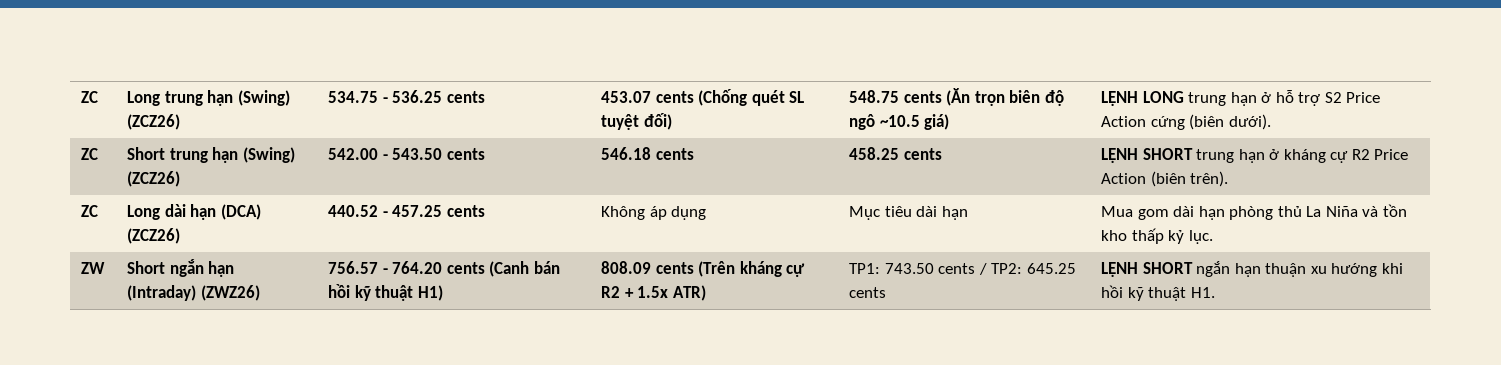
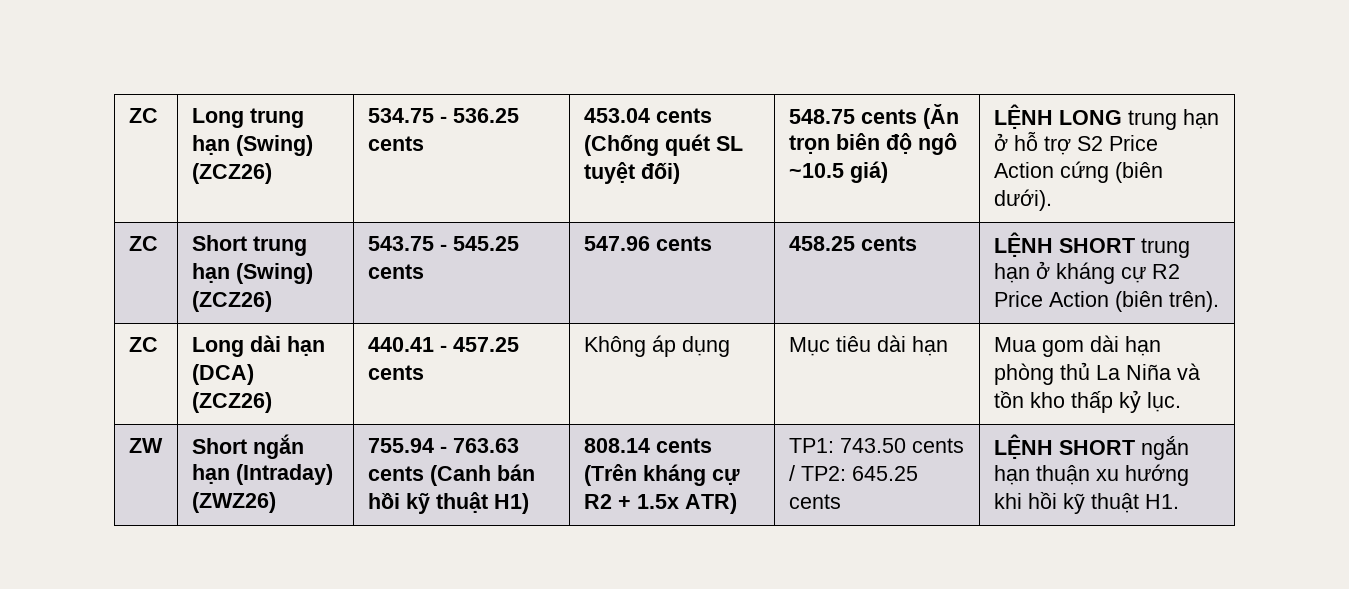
- ZC | Long trung hạn (Swing) (ZCZ26) | 534.75 - 536.25 cents | 453.07 cents (Chống quét SL tuyệt đối) | 548.75 cents (Ăn trọn biên độ ngô ~10.5 giá) | LỆNH LONG trung hạn ở hỗ trợ S2 Price Action cứng (biên dưới).
+ ZC | Long trung hạn (Swing) (ZCZ26) | 534.75 - 536.25 cents | 453.04 cents (Chống quét SL tuyệt đối) | 548.75 cents (Ăn trọn biên độ ngô ~10.5 giá) | LỆNH LONG trung hạn ở hỗ trợ S2 Price Action cứng (biên dưới).
- ZC | Short trung hạn (Swing) (ZCZ26) | 542.00 - 543.50 cents | 546.18 cents | 458.25 cents | LỆNH SHORT trung hạn ở kháng cự R2 Price Action (biên trên).
+ ZC | Short trung hạn (Swing) (ZCZ26) | 543.75 - 545.25 cents | 547.96 cents | 458.25 cents | LỆNH SHORT trung hạn ở kháng cự R2 Price Action (biên trên).
- ZC | Long dài hạn (DCA) (ZCZ26) | 440.52 - 457.25 cents | Không áp dụng | Mục tiêu dài hạn | Mua gom dài hạn phòng thủ La Niña và tồn kho thấp kỷ lục.
+ ZC | Long dài hạn (DCA) (ZCZ26) | 440.41 - 457.25 cents | Không áp dụng | Mục tiêu dài hạn | Mua gom dài hạn phòng thủ La Niña và tồn kho thấp kỷ lục.
- 756.57 - 764.20 cents (Canh bán hồi kỹ thuật H1)
+ 755.94 - 763.63 cents (Canh bán hồi kỹ thuật H1)
- 808.09 cents (Trên kháng cự R2 + 1.5x ATR)
+ 808.14 cents (Trên kháng cự R2 + 1.5x ATR)

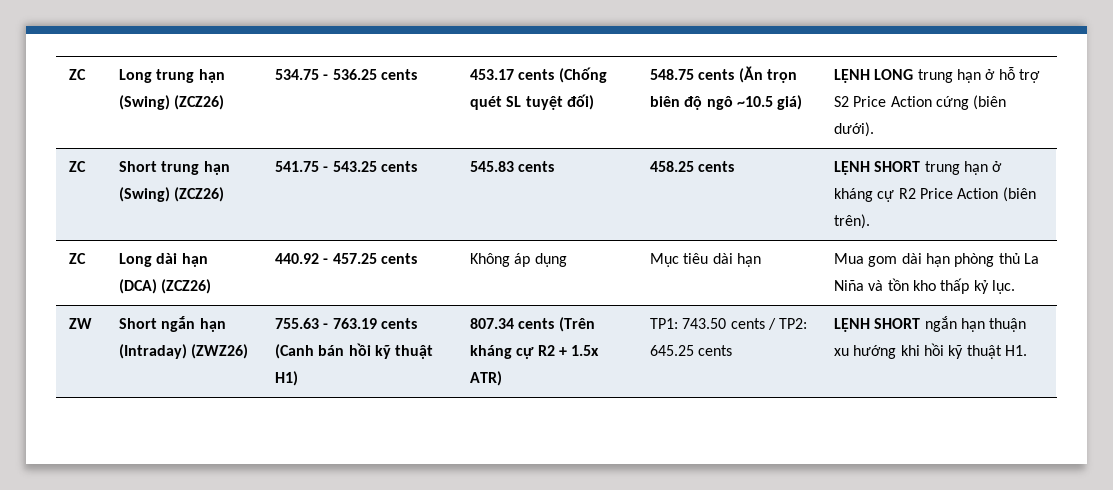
- ZC | Long trung hạn (Swing) (ZCZ26) | 534.75 - 536.25 cents | 453.04 cents (Chống quét SL tuyệt đối) | 548.75 cents (Ăn trọn biên độ ngô ~10.5 giá) | LỆNH LONG trung hạn ở hỗ trợ S2 Price Action cứng (biên dưới).
+ ZC | Long trung hạn (Swing) (ZCZ26) | 534.75 - 536.25 cents | 453.17 cents (Chống quét SL tuyệt đối) | 548.75 cents (Ăn trọn biên độ ngô ~10.5 giá) | LỆNH LONG trung hạn ở hỗ trợ S2 Price Action cứng (biên dưới).
- ZC | Short trung hạn (Swing) (ZCZ26) | 543.75 - 545.25 cents | 547.96 cents | 458.25 cents | LỆNH SHORT trung hạn ở kháng cự R2 Price Action (biên trên).
+ ZC | Short trung hạn (Swing) (ZCZ26) | 541.75 - 543.25 cents | 545.83 cents | 458.25 cents | LỆNH SHORT trung hạn ở kháng cự R2 Price Action (biên trên).
- ZC | Long dài hạn (DCA) (ZCZ26) | 440.41 - 457.25 cents | Không áp dụng | Mục tiêu dài hạn | Mua gom dài hạn phòng thủ La Niña và tồn kho thấp kỷ lục.
+ ZC | Long dài hạn (DCA) (ZCZ26) | 440.92 - 457.25 cents | Không áp dụng | Mục tiêu dài hạn | Mua gom dài hạn phòng thủ La Niña và tồn kho thấp kỷ lục.
- 755.94 - 763.63 cents (Canh bán hồi kỹ thuật H1)
+ 755.63 - 763.19 cents (Canh bán hồi kỹ thuật H1)
- 808.14 cents (Trên kháng cự R2 + 1.5x ATR)
+ 807.34 cents (Trên kháng cự R2 + 1.5x ATR)

